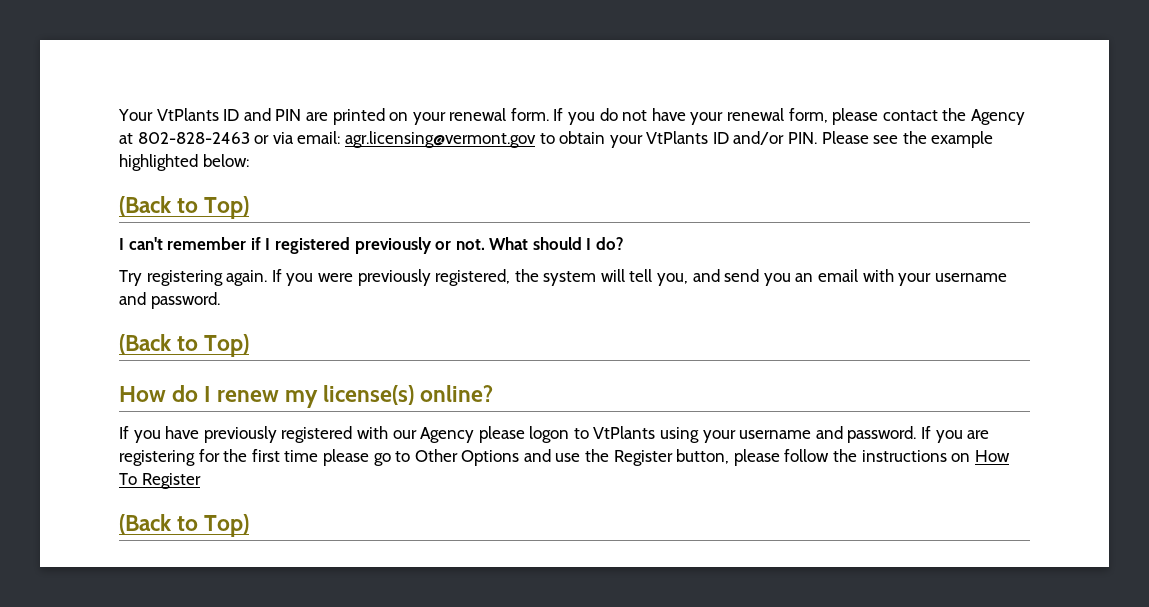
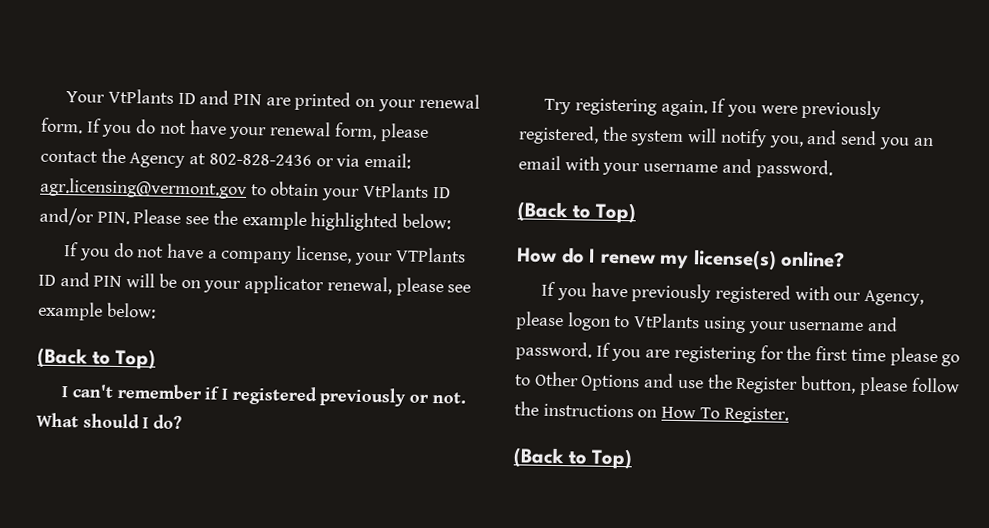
- If you do not have your renewal form, please contact the Agency at 802-828-2463 or via email: agr.licensing@vermont.gov to obtain your VtPlants ID and/or PIN. Please see the example highlighted below:
+ If you do not have your renewal form, please contact the Agency at 802-828-2436 or via email: agr.licensing@vermont.gov to obtain your VtPlants ID and/or PIN. Please see the example highlighted below:
+ If you do not have a company license, your VTPlants ID and PIN will be on your applicator renewal, please see example below:
- If you were previously registered, the system will tell you, and send you an email with your username and password.
+ If you were previously registered, the system will notify you, and send you an email with your username and password.
- If you have previously registered with our Agency please logon to VtPlants using your username and password.
+ If you have previously registered with our Agency, please logon to VtPlants using your username and password.
- If you are registering for the first time please go to Other Options and use the Register button, please follow the instructions on How To Register
+ If you are registering for the first time please go to Other Options and use the Register button, please follow the instructions on How To Register.

